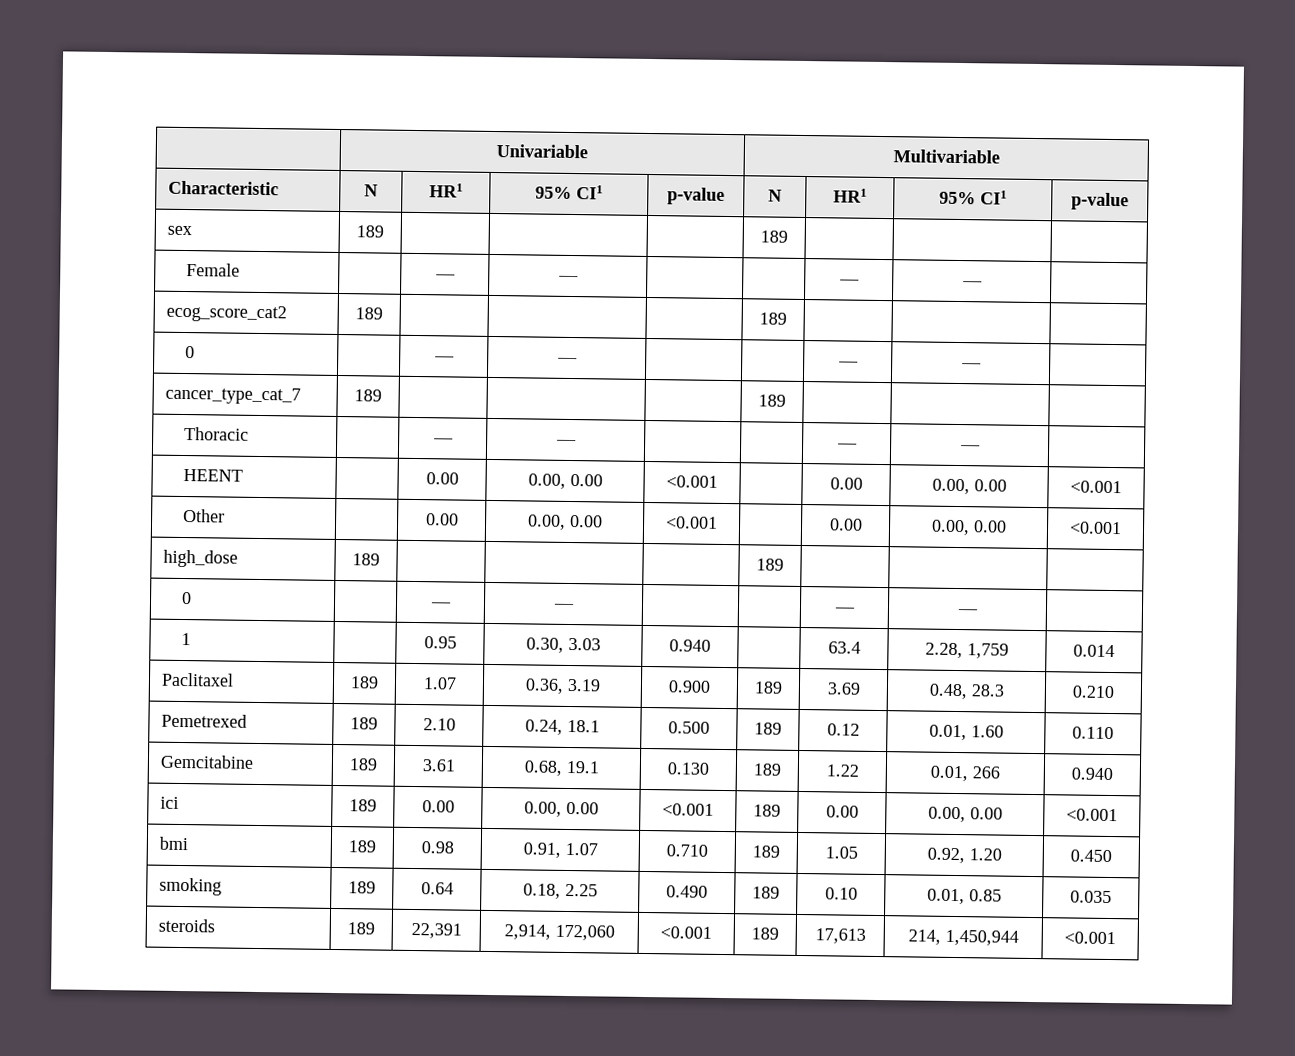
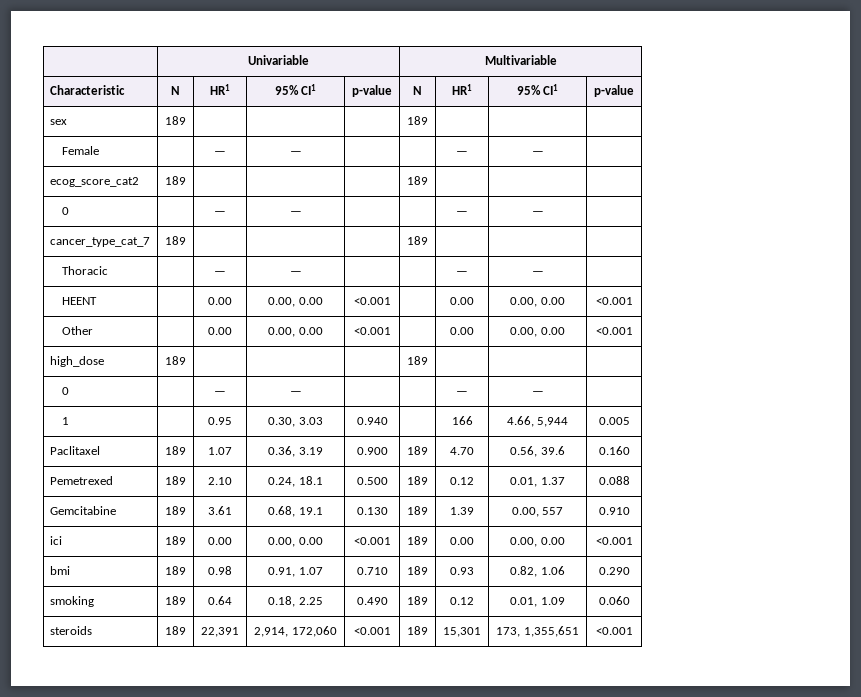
- 1 | | 0.95 | 0.30, 3.03 | 0.940 | | 63.4 | 2.28, 1,759 | 0.014
+ 1 | | 0.95 | 0.30, 3.03 | 0.940 | | 166 | 4.66, 5,944 | 0.005
- Paclitaxel | 189 | 1.07 | 0.36, 3.19 | 0.900 | 189 | 3.69 | 0.48, 28.3 | 0.210
+ Paclitaxel | 189 | 1.07 | 0.36, 3.19 | 0.900 | 189 | 4.70 | 0.56, 39.6 | 0.160
- Pemetrexed | 189 | 2.10 | 0.24, 18.1 | 0.500 | 189 | 0.12 | 0.01, 1.60 | 0.110
+ Pemetrexed | 189 | 2.10 | 0.24, 18.1 | 0.500 | 189 | 0.12 | 0.01, 1.37 | 0.088
- Gemcitabine | 189 | 3.61 | 0.68, 19.1 | 0.130 | 189 | 1.22 | 0.01, 266 | 0.940
+ Gemcitabine | 189 | 3.61 | 0.68, 19.1 | 0.130 | 189 | 1.39 | 0.00, 557 | 0.910
- bmi | 189 | 0.98 | 0.91, 1.07 | 0.710 | 189 | 1.05 | 0.92, 1.20 | 0.450
+ bmi | 189 | 0.98 | 0.91, 1.07 | 0.710 | 189 | 0.93 | 0.82, 1.06 | 0.290
- smoking | 189 | 0.64 | 0.18, 2.25 | 0.490 | 189 | 0.10 | 0.01, 0.85 | 0.035
+ smoking | 189 | 0.64 | 0.18, 2.25 | 0.490 | 189 | 0.12 | 0.01, 1.09 | 0.060
- steroids | 189 | 22,391 | 2,914, 172,060 | <0.001 | 189 | 17,613 | 214, 1,450,944 | <0.001
+ steroids | 189 | 22,391 | 2,914, 172,060 | <0.001 | 189 | 15,301 | 173, 1,355,651 | <0.001

